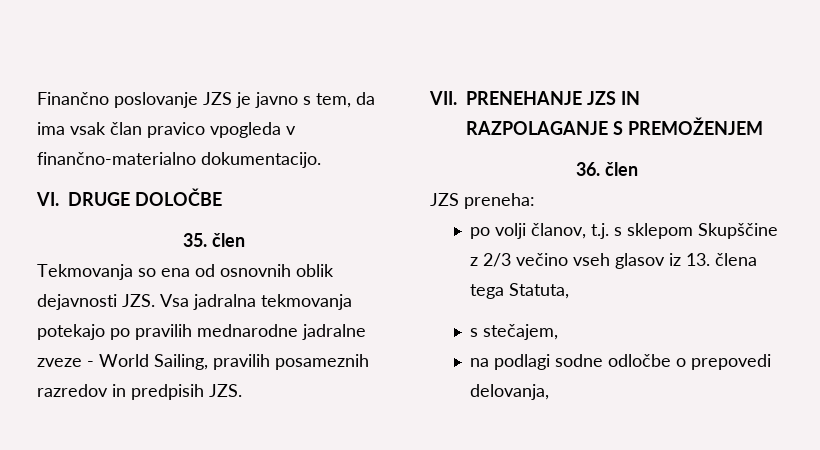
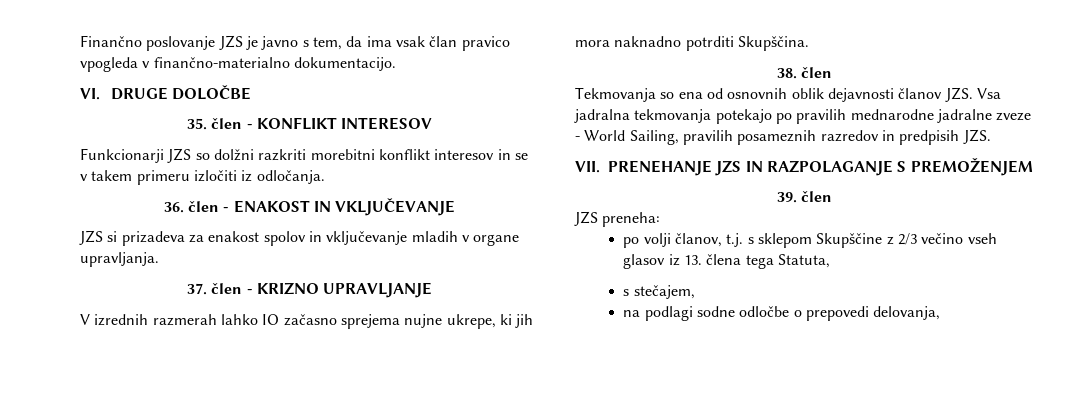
- 35. člen
+ 35. člen - KONFLIKT INTERESOV
+ Funkcionarji JZS so dolžni razkriti morebitni konflikt interesov in se v takem primeru izločiti iz odločanja.
+ 36. člen - ENAKOST IN VKLJUČEVANJE
+ JZS si prizadeva za enakost spolov in vključevanje mladih v organe upravljanja.
+ 37. člen - KRIZNO UPRAVLJANJE
+ V izrednih razmerah lahko IO začasno sprejema nujne ukrepe, ki jih mora naknadno potrditi Skupščina.
+ 38. člen
- Tekmovanja so ena od osnovnih oblik dejavnosti JZS. Vsa jadralna tekmovanja potekajo po pravilih mednarodne jadralne zveze - World Sailing, pravilih posameznih razredov in predpisih JZS.
+ Tekmovanja so ena od osnovnih oblik dejavnosti članov JZS. Vsa jadralna tekmovanja potekajo po pravilih mednarodne jadralne zveze - World Sailing, pravilih posameznih razredov in predpisih JZS.
- 36. člen
+ 39. člen

